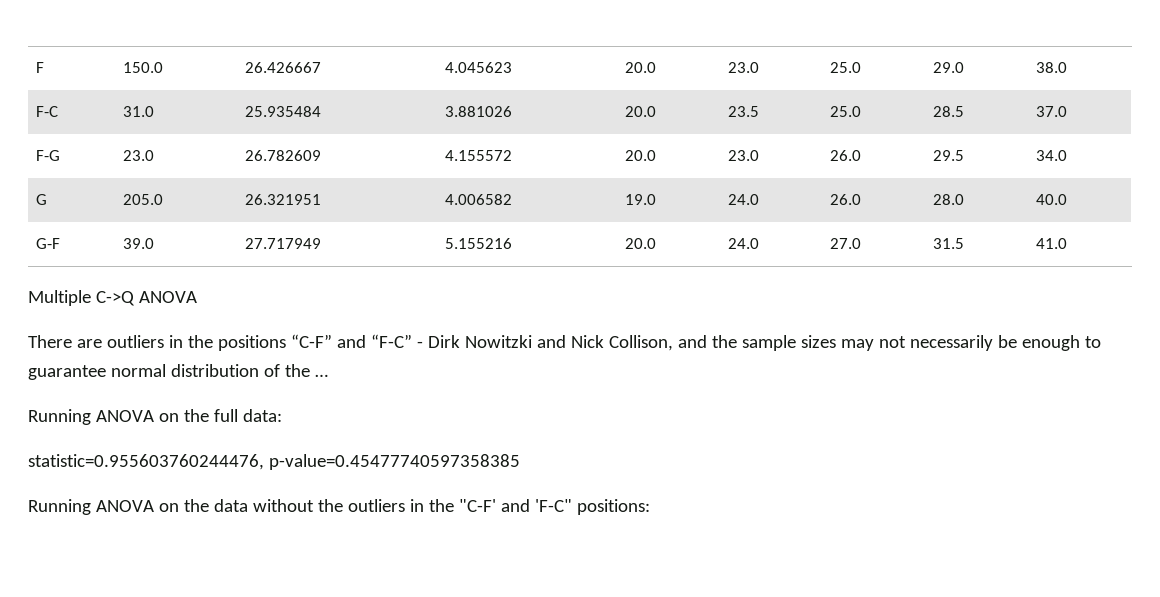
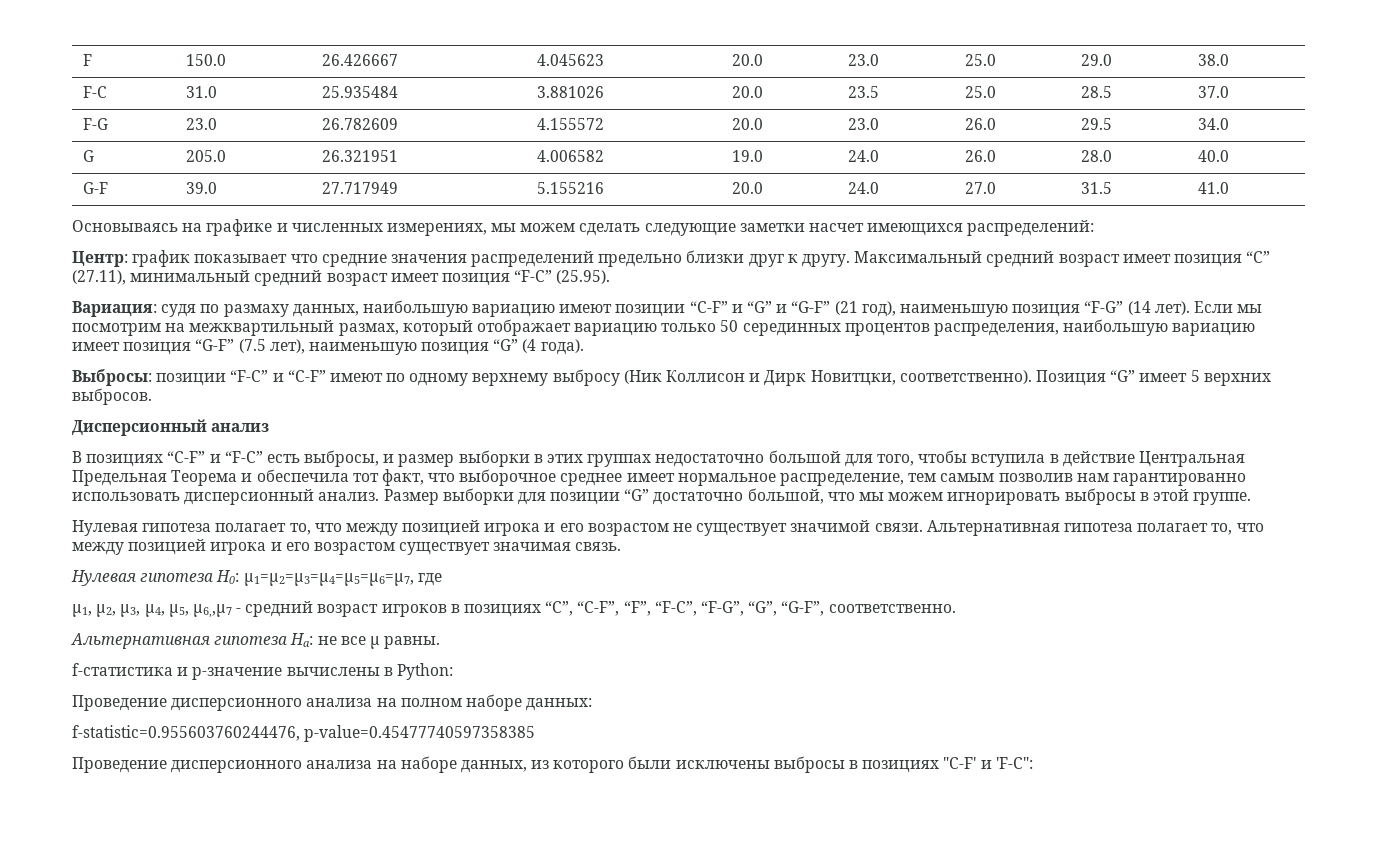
- Multiple C->Q ANOVA
- There are outliers in the positions “C-F” and “F-C” - Dirk Nowitzki and Nick Collison, and the sample sizes may not necessarily be enough to guarantee normal distribution of the …
- Running ANOVA on the full data:
- statistic=0.955603760244476, p-value=0.45477740597358385
- Running ANOVA on the data without the outliers in the "C-F' and 'F-C" positions:
+ Основываясь на графике и численных измерениях, мы можем сделать следующие заметки насчет имеющихся распределений:
+ Центр: график показывает что средние значения распределений предельно близки друг к другу. Максимальный средний возраст имеет позиция “C” (27.11), минимальный средний возраст имеет позиция “F-C” (25.95).
+ Вариация: судя по размаху данных, наибольшую вариацию имеют позиции “С-F” и “G” и “G-F” (21 год), наименьшую позиция “F-G” (14 лет). Если мы посмотрим на межквартильный размах, который отображает вариацию только 50 серединных процентов распределения, наибольшую вариацию имеет позиция “G-F” (7.5 лет), наименьшую позиция “G” (4 года).
+ Выбросы: позиции “F-C” и “C-F” имеют по одному верхнему выбросу (Ник Коллисон и Дирк Новитцки, соответственно). Позиция “G” имеет 5 верхних выбросов.
+ Дисперсионный анализ
+ В позициях “C-F” и “F-C” есть выбросы, и размер выборки в этих группах недостаточно большой для того, чтобы вступила в действие Центральная Предельная Теорема и обеспечила тот факт, что выборочное среднее имеет нормальное распределение, тем самым позволив нам гарантированно использовать дисперсионный анализ. Размер выборки для позиции “G” достаточно большой, что мы можем игнорировать выбросы в этой группе.
+ Нулевая гипотеза полагает то, что между позицией игрока и его возрастом не существует значимой связи. Альтернативная гипотеза полагает то, что между позицией игрока и его возрастом существует значимая связь.
+ Нулевая гипотеза H0: μ1=μ2=μ3=μ4=μ5=μ6=μ7, где
+ μ1, μ2, μ3, μ4, μ5, μ6,,μ7 - средний возраст игроков в позициях “C”, “C-F”, “F”, “F-C”, “F-G”, “G”, “G-F”, соответственно.
+ Альтернативная гипотеза Ha: не все μ равны.
+ f-статистика и p-значение вычислены в Python:
+ Проведение дисперсионного анализа на полном наборе данных:
+ f-statistic=0.955603760244476, p-value=0.45477740597358385
+ Проведение дисперсионного анализа на наборе данных, из которого были исключены выбросы в позициях "C-F' и 'F-C":

